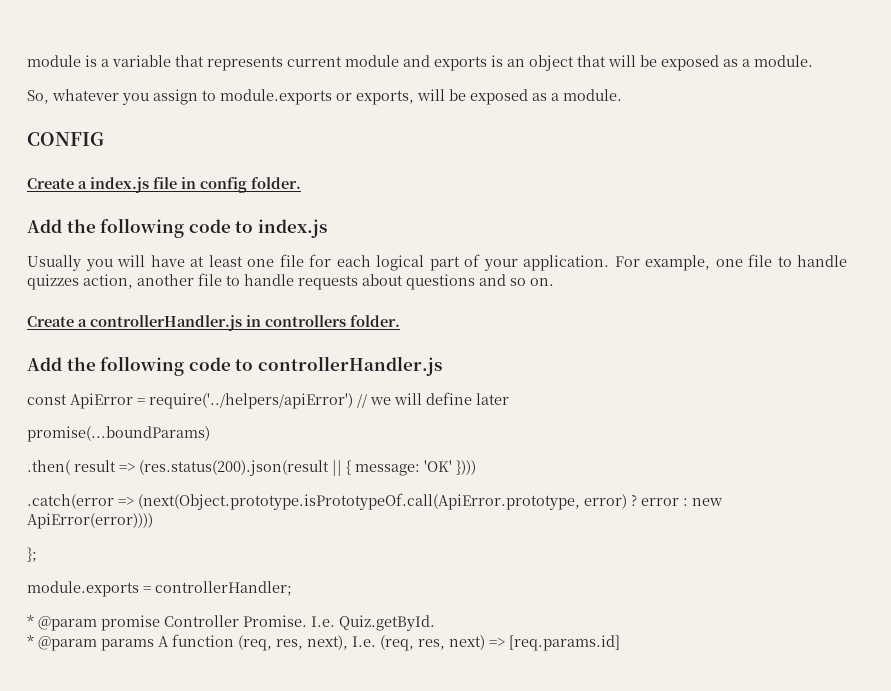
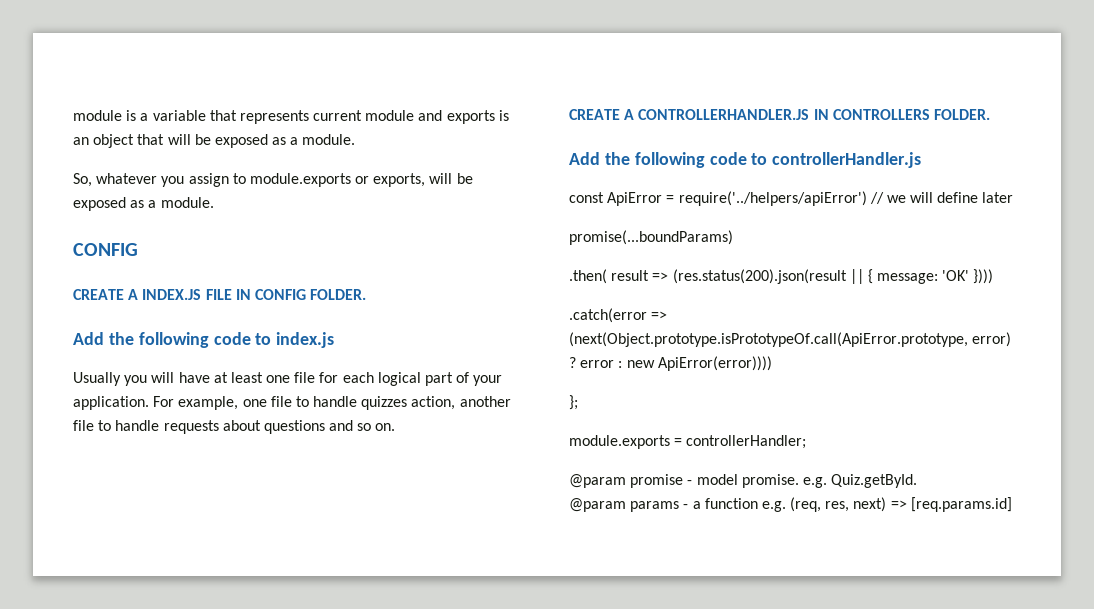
- Create a index.js file in config folder.
+ CREATE A INDEX.JS FILE IN CONFIG FOLDER.
- Create a controllerHandler.js in controllers folder.
+ CREATE A CONTROLLERHANDLER.JS IN CONTROLLERS FOLDER.
- * @param promise Controller Promise. I.e. Quiz.getById.
+ @param promise - model promise. e.g. Quiz.getById.
- * @param params A function (req, res, next), I.e. (req, res, next) => [req.params.id]
+ @param params - a function e.g. (req, res, next) => [req.params.id]

